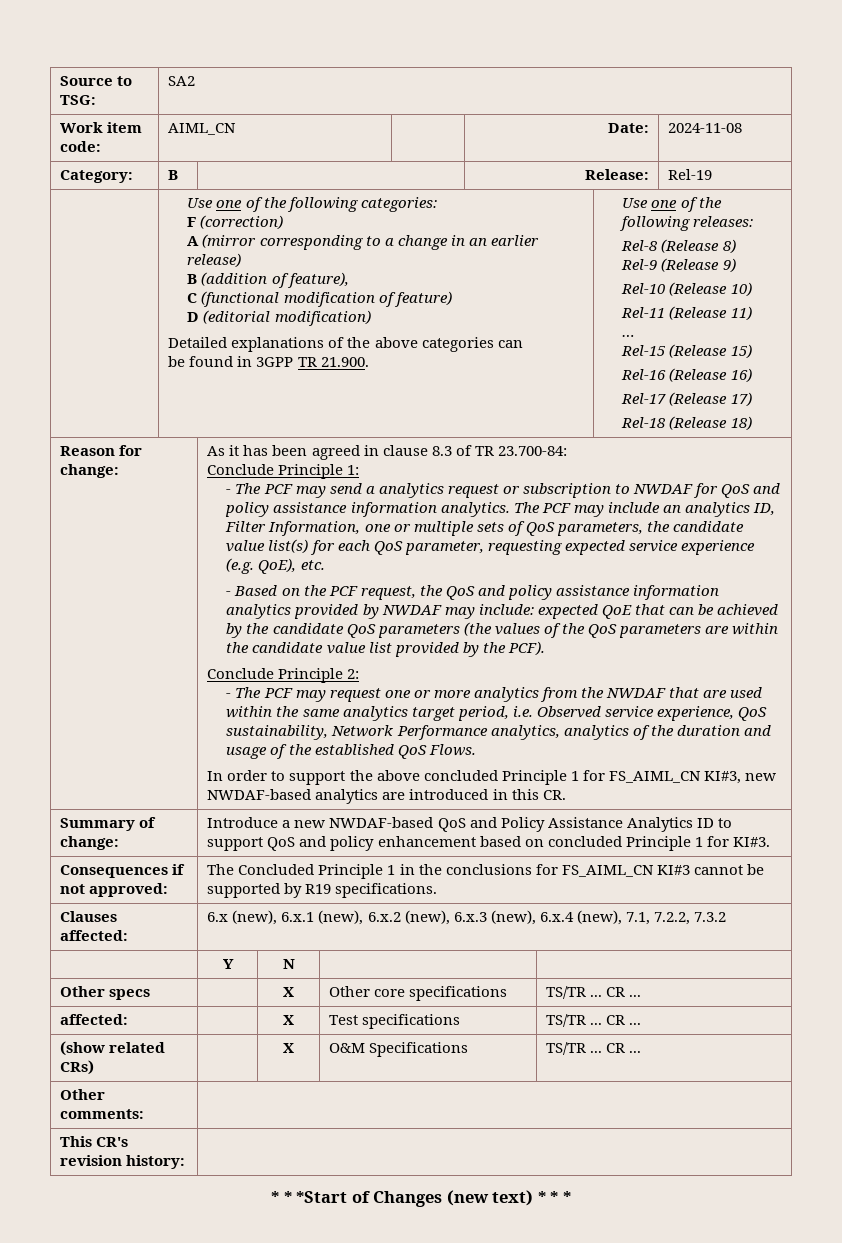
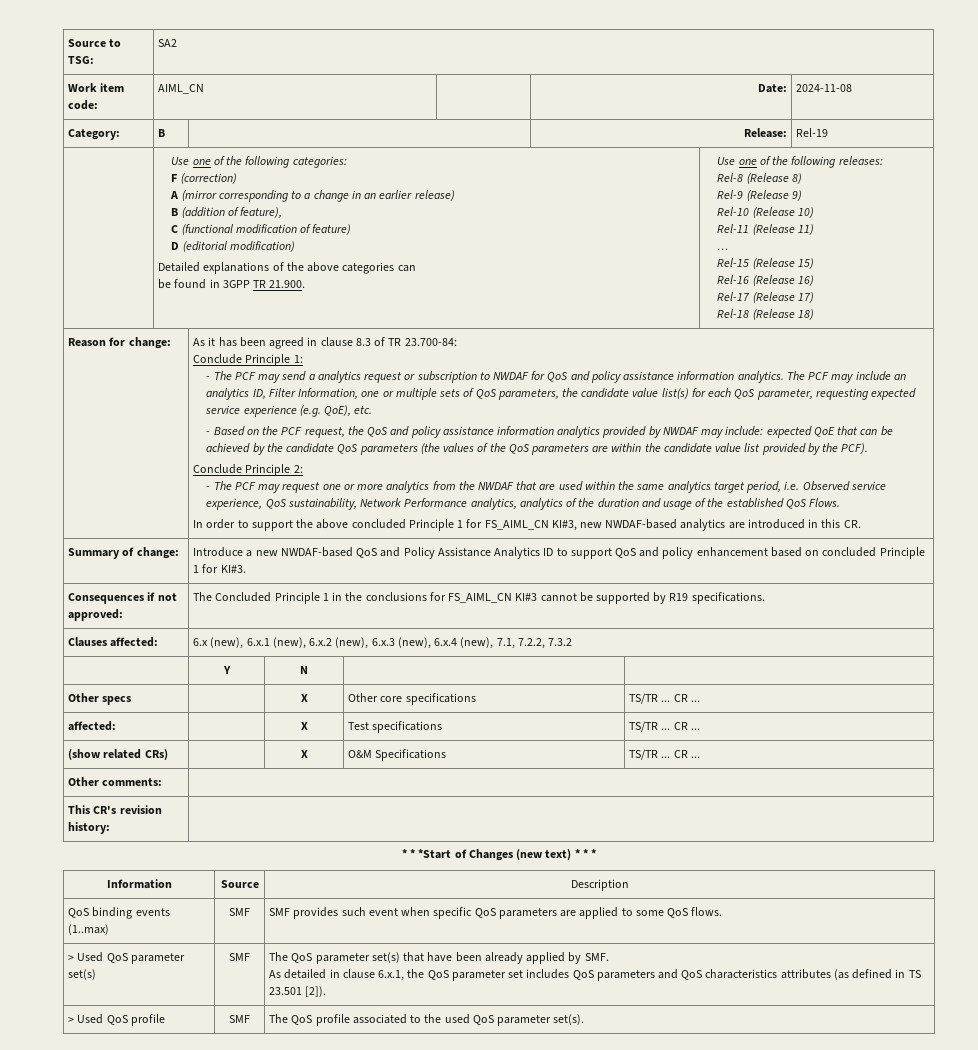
+ Information | Source | Description
+ QoS binding events (1..max) | SMF | SMF provides such event when specific QoS parameters are applied to some QoS flows.
+ > Used QoS parameter set(s) | SMF | The QoS parameter set(s) that have been already applied by SMF.
+ As detailed in clause 6.x.1, the QoS parameter set includes QoS parameters and QoS characteristics attributes (as defined in TS 23.501 [2]).
+ > Used QoS profile | SMF | The QoS profile associated to the used QoS parameter set(s).

